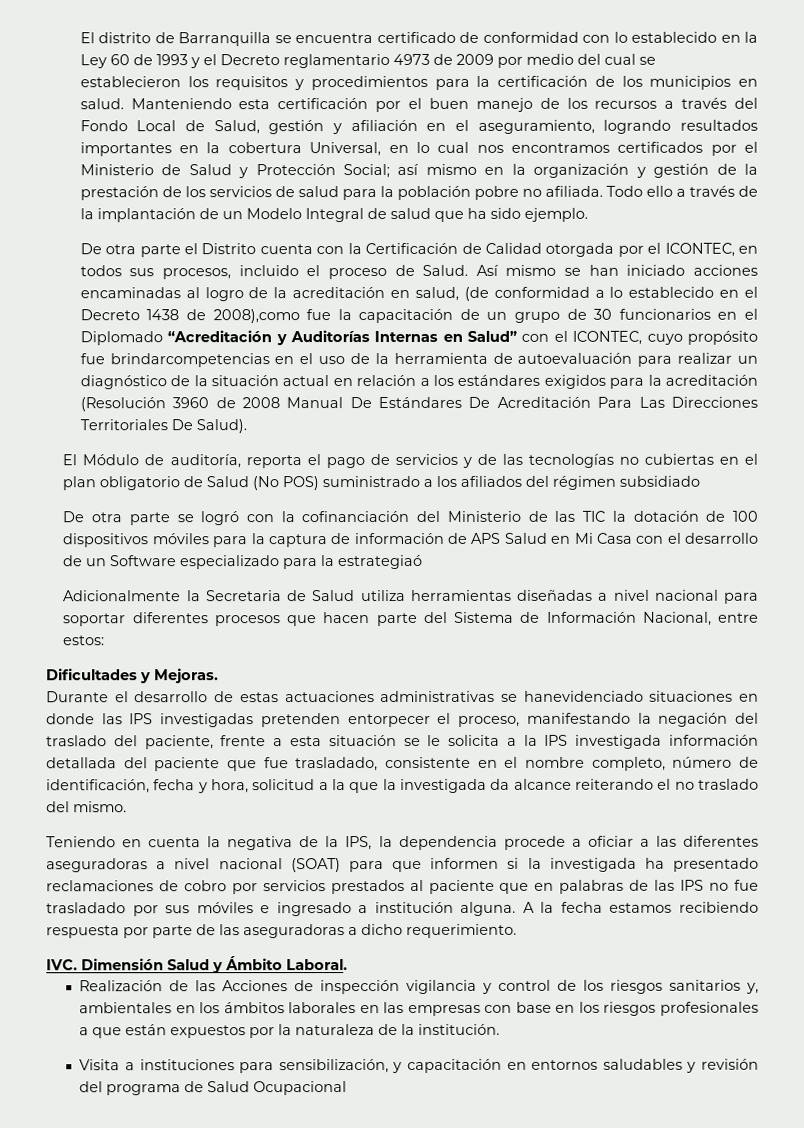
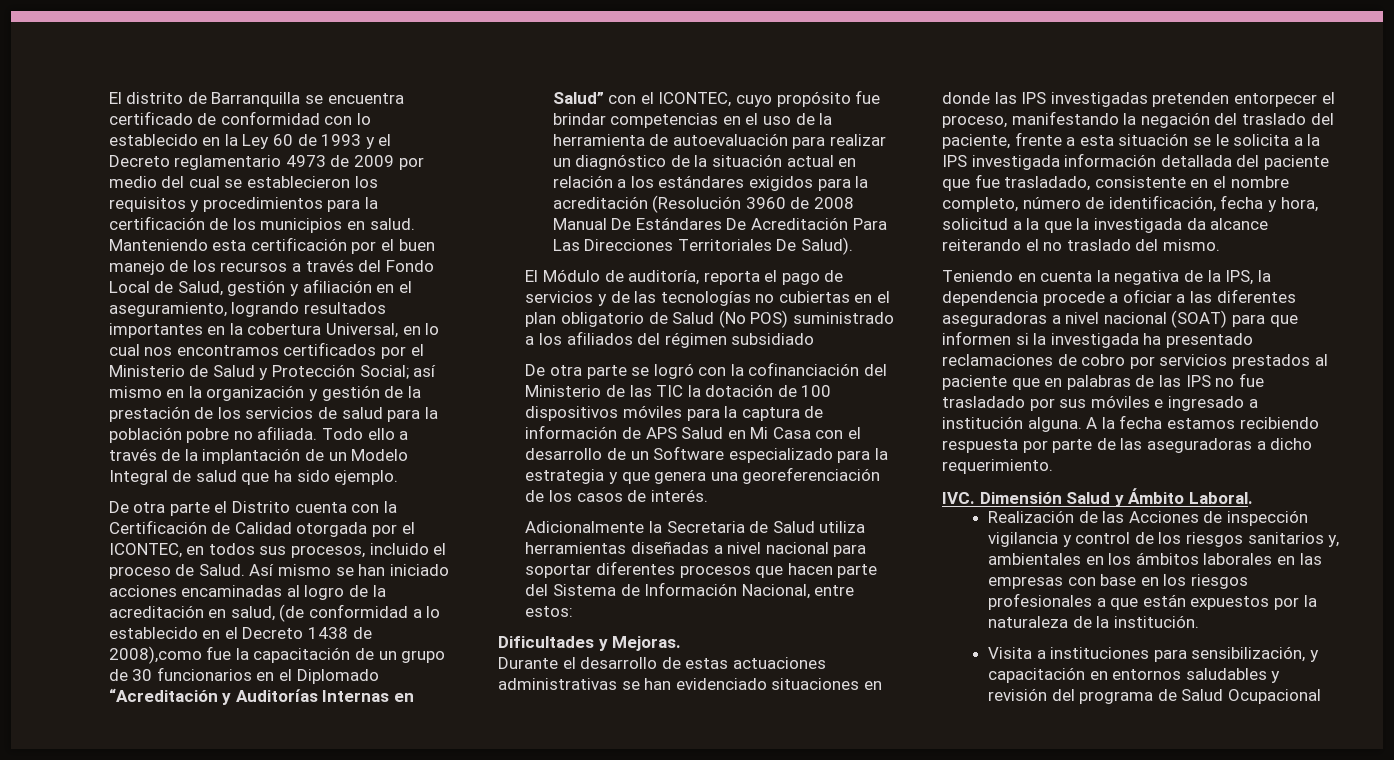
- Así mismo se han iniciado acciones encaminadas al logro de la acreditación en salud, (de conformidad a lo establecido en el Decreto 1438 de 2008),como fue la capacitación de un grupo de 30 funcionarios en el Diplomado “Acreditación y Auditorías Internas en Salud” con el ICONTEC, cuyo propósito fue brindarcompetencias en el uso de la herramienta de autoevaluación para realizar un diagnóstico de la situación actual en relación a los estándares exigidos para la acreditación (Resolución 3960 de 2008 Manual De Estándares De Acreditación Para Las Direcciones Territoriales De Salud).
+ Así mismo se han iniciado acciones encaminadas al logro de la acreditación en salud, (de conformidad a lo establecido en el Decreto 1438 de 2008),como fue la capacitación de un grupo de 30 funcionarios en el Diplomado “Acreditación y Auditorías Internas en Salud” con el ICONTEC, cuyo propósito fue brindar competencias en el uso de la herramienta de autoevaluación para realizar un diagnóstico de la situación actual en relación a los estándares exigidos para la acreditación (Resolución 3960 de 2008 Manual De Estándares De Acreditación Para Las Direcciones Territoriales De Salud).
- De otra parte se logró con la cofinanciación del Ministerio de las TIC la dotación de 100 dispositivos móviles para la captura de información de APS Salud en Mi Casa con el desarrollo de un Software especializado para la estrategiaó
+ De otra parte se logró con la cofinanciación del Ministerio de las TIC la dotación de 100 dispositivos móviles para la captura de información de APS Salud en Mi Casa con el desarrollo de un Software especializado para la estrategia y que genera una georeferenciación de los casos de interés.
- Durante el desarrollo de estas actuaciones administrativas se hanevidenciado situaciones en donde las IPS investigadas pretenden entorpecer el proceso, manifestando la negación del traslado del paciente, frente a esta situación se le solicita a la IPS investigada información detallada del paciente que fue trasladado, consistente en el nombre completo, número de identificación, fecha y hora, solicitud a la que la investigada da alcance reiterando el no traslado del mismo.
+ Durante el desarrollo de estas actuaciones administrativas se han evidenciado situaciones en donde las IPS investigadas pretenden entorpecer el proceso, manifestando la negación del traslado del paciente, frente a esta situación se le solicita a la IPS investigada información detallada del paciente que fue trasladado, consistente en el nombre completo, número de identificación, fecha y hora, solicitud a la que la investigada da alcance reiterando el no traslado del mismo.

